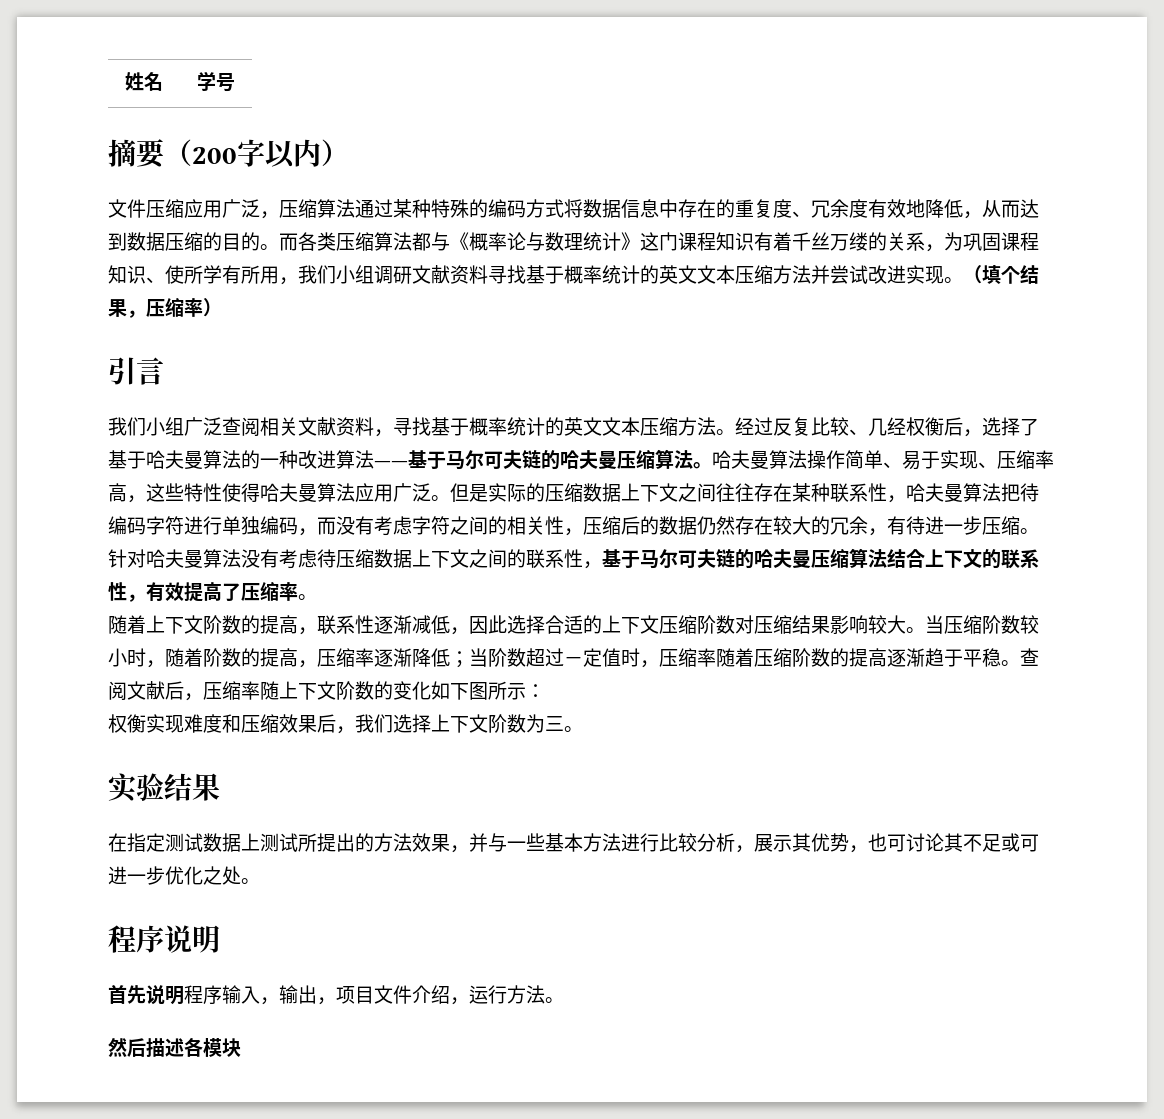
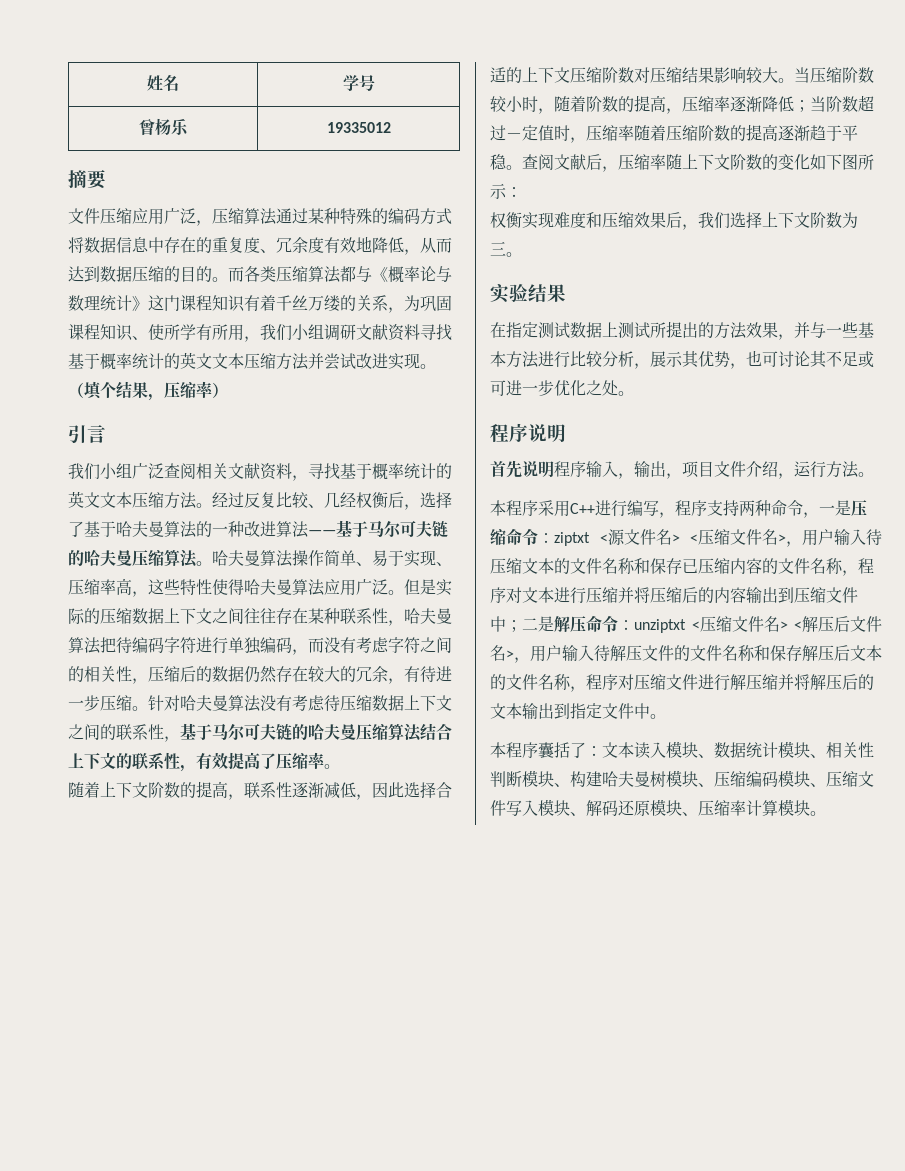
+ 曾杨乐 | 19335012
- 摘要（200字以内）
+ 摘要
- 然后描述各模块
+ 本程序采用C++进行编写，程序支持两种命令，一是压缩命令：ziptxt <源文件名> <压缩文件名>，用户输入待压缩文本的文件名称和保存已压缩内容的文件名称，程序对文本进行压缩并将压缩后的内容输出到压缩文件中；二是解压命令：unziptxt <压缩文件名> <解压后文件名>，用户输入待解压文件的文件名称和保存解压后文本的文件名称，程序对压缩文件进行解压缩并将解压后的文本输出到指定文件中。
+ 本程序囊括了：文本读入模块、数据统计模块、相关性判断模块、构建哈夫曼树模块、压缩编码模块、压缩文件写入模块、解码还原模块、压缩率计算模块。

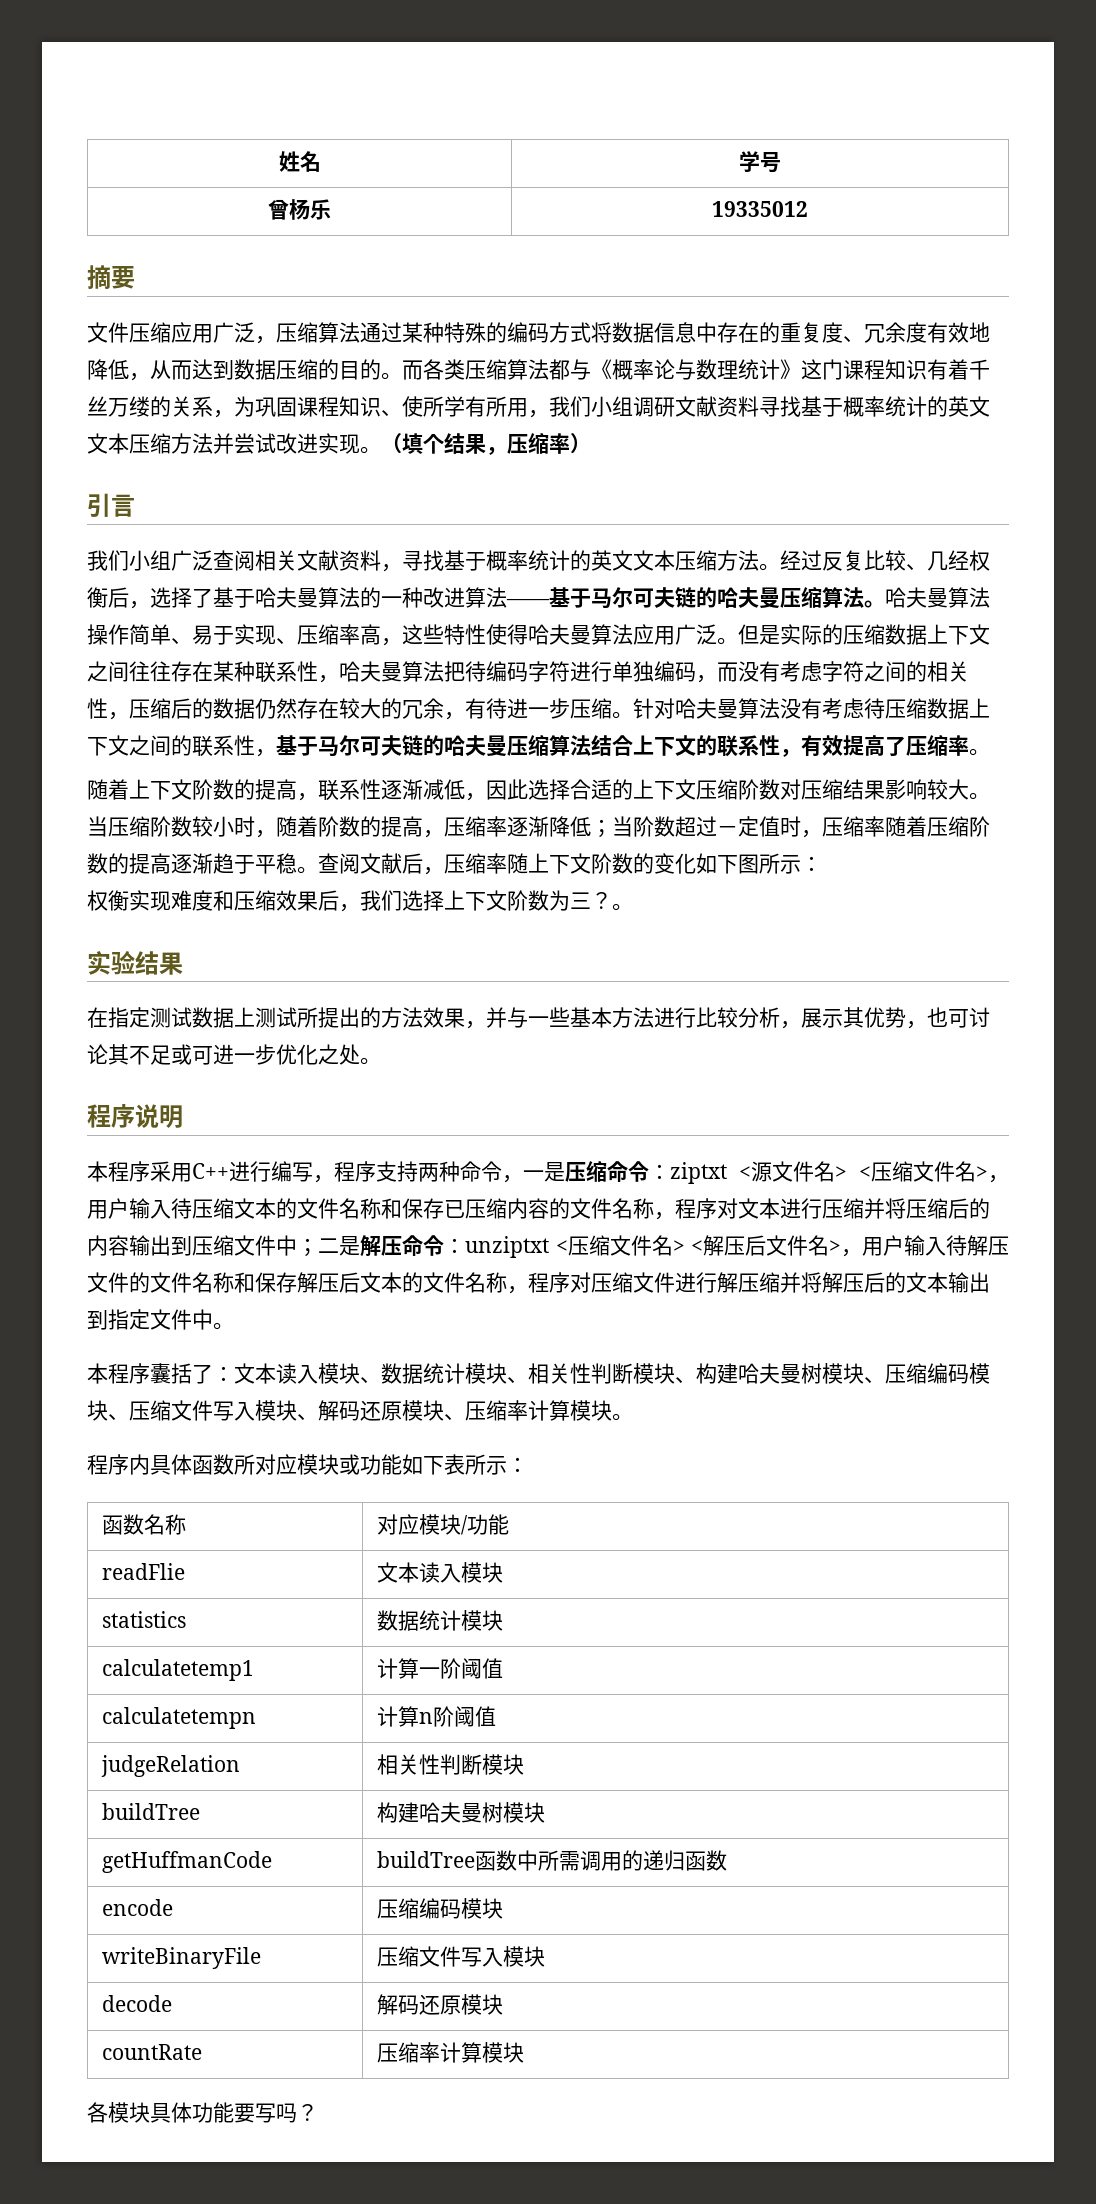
- 权衡实现难度和压缩效果后，我们选择上下文阶数为三。
+ 权衡实现难度和压缩效果后，我们选择上下文阶数为三？。
- 首先说明程序输入，输出，项目文件介绍，运行方法。
+ 程序内具体函数所对应模块或功能如下表所示：
+ 函数名称 | 对应模块/功能
+ readFlie | 文本读入模块
+ statistics | 数据统计模块
+ calculatetemp1 | 计算一阶阈值
+ calculatetempn | 计算n阶阈值
+ judgeRelation | 相关性判断模块
+ buildTree | 构建哈夫曼树模块
+ getHuffmanCode | buildTree函数中所需调用的递归函数
+ encode | 压缩编码模块
+ writeBinaryFile | 压缩文件写入模块
+ decode | 解码还原模块
+ countRate | 压缩率计算模块
+ 各模块具体功能要写吗？

